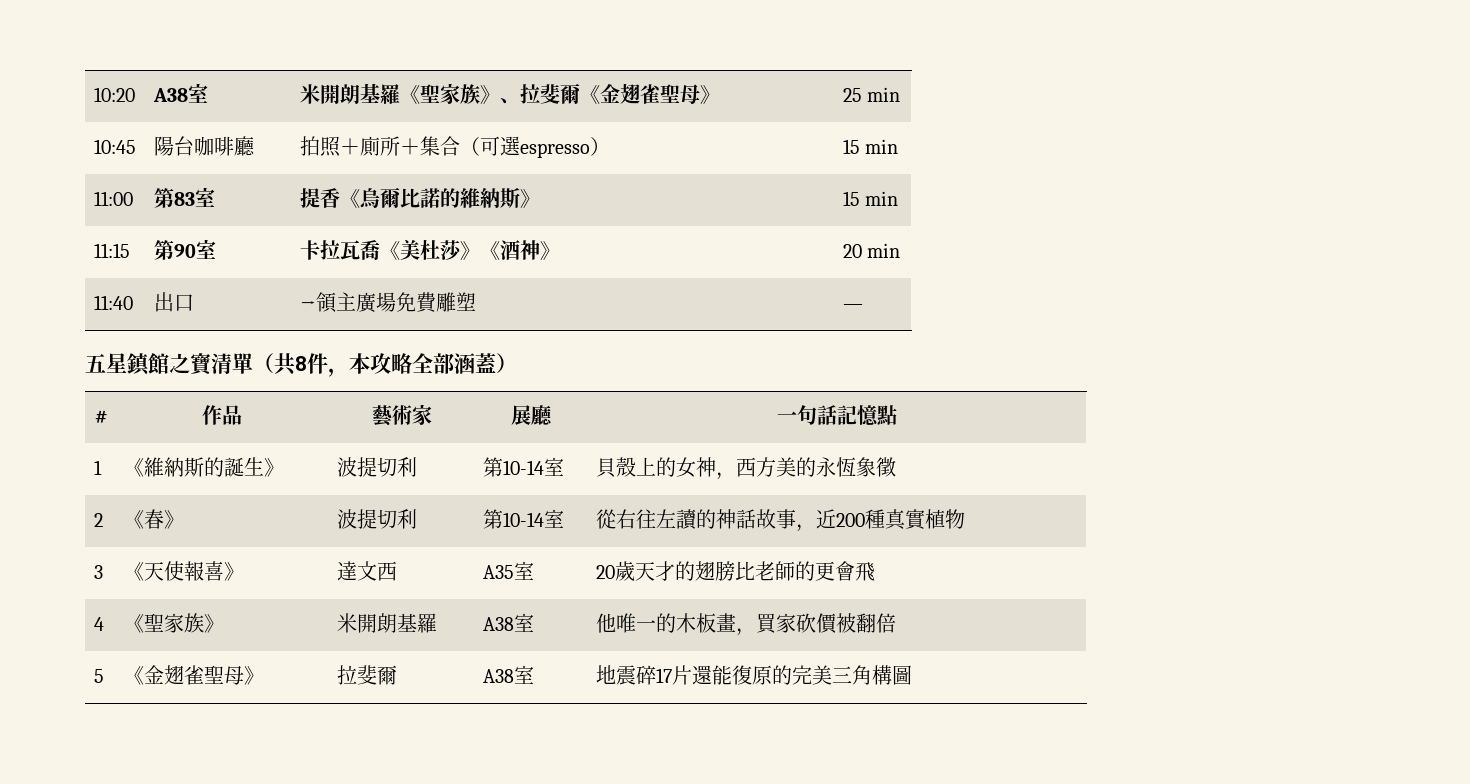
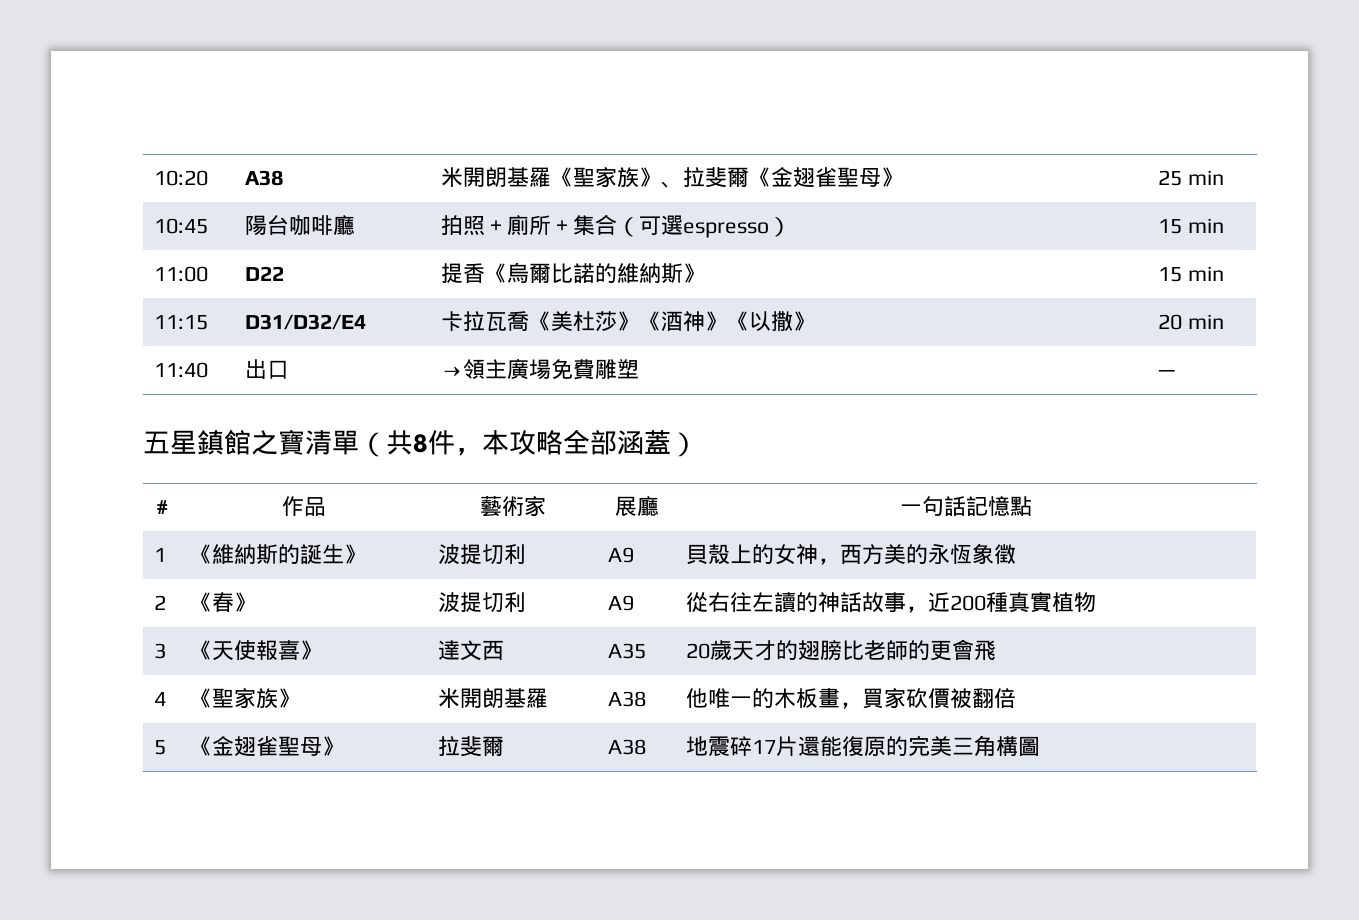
- 10:20 | A38室 | 米開朗基羅《聖家族》、拉斐爾《金翅雀聖母》 | 25 min
+ 10:20 | A38 | 米開朗基羅《聖家族》、拉斐爾《金翅雀聖母》 | 25 min
- 11:00 | 第83室 | 提香《烏爾比諾的維納斯》 | 15 min
+ 11:00 | D22 | 提香《烏爾比諾的維納斯》 | 15 min
- 11:15 | 第90室 | 卡拉瓦喬《美杜莎》《酒神》 | 20 min
+ 11:15 | D31/D32/E4 | 卡拉瓦喬《美杜莎》《酒神》《以撒》 | 20 min
- 1 | 《維納斯的誕生》 | 波提切利 | 第10-14室 | 貝殼上的女神，西方美的永恆象徵
+ 1 | 《維納斯的誕生》 | 波提切利 | A9 | 貝殼上的女神，西方美的永恆象徵
- 2 | 《春》 | 波提切利 | 第10-14室 | 從右往左讀的神話故事，近200種真實植物
+ 2 | 《春》 | 波提切利 | A9 | 從右往左讀的神話故事，近200種真實植物
- 3 | 《天使報喜》 | 達文西 | A35室 | 20歲天才的翅膀比老師的更會飛
+ 3 | 《天使報喜》 | 達文西 | A35 | 20歲天才的翅膀比老師的更會飛
- 4 | 《聖家族》 | 米開朗基羅 | A38室 | 他唯一的木板畫，買家砍價被翻倍
+ 4 | 《聖家族》 | 米開朗基羅 | A38 | 他唯一的木板畫，買家砍價被翻倍
- 5 | 《金翅雀聖母》 | 拉斐爾 | A38室 | 地震碎17片還能復原的完美三角構圖
+ 5 | 《金翅雀聖母》 | 拉斐爾 | A38 | 地震碎17片還能復原的完美三角構圖

